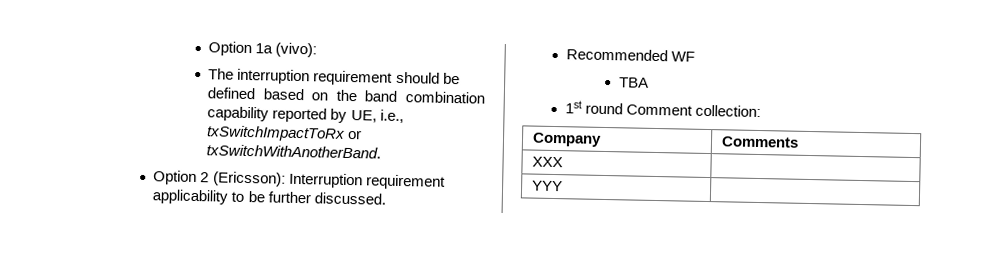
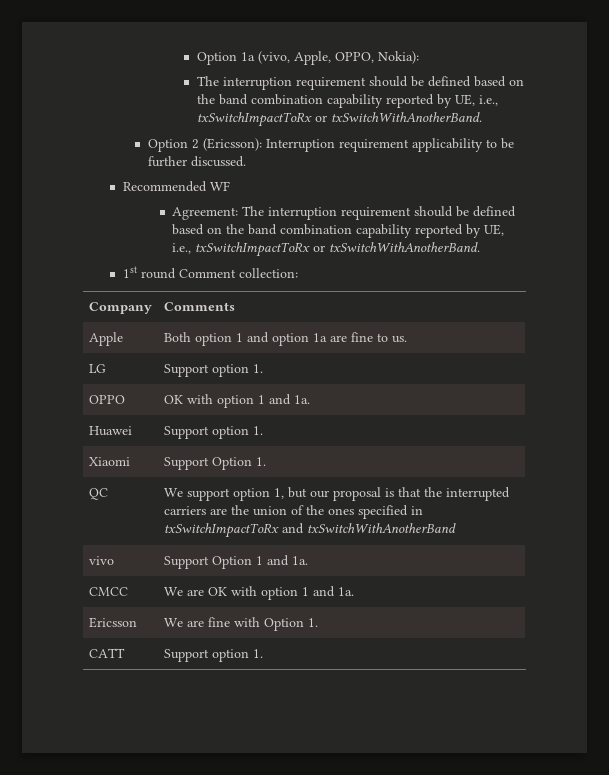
- Option 1a (vivo):
+ Option 1a (vivo, Apple, OPPO, Nokia):
- TBA
+ Agreement: The interruption requirement should be defined based on the band combination capability reported by UE, i.e., txSwitchImpactToRx or txSwitchWithAnotherBand.
- XXX |
- YYY |
+ Apple | Both option 1 and option 1a are fine to us.
+ LG | Support option 1.
+ OPPO | OK with option 1 and 1a.
+ Huawei | Support option 1.
+ Xiaomi | Support Option 1.
+ QC | We support option 1, but our proposal is that the interrupted carriers are the union of the ones specified in txSwitchImpactToRx and txSwitchWithAnotherBand
+ vivo | Support Option 1 and 1a.
+ CMCC | We are OK with option 1 and 1a.
+ Ericsson | We are fine with Option 1.
+ CATT | Support option 1.

